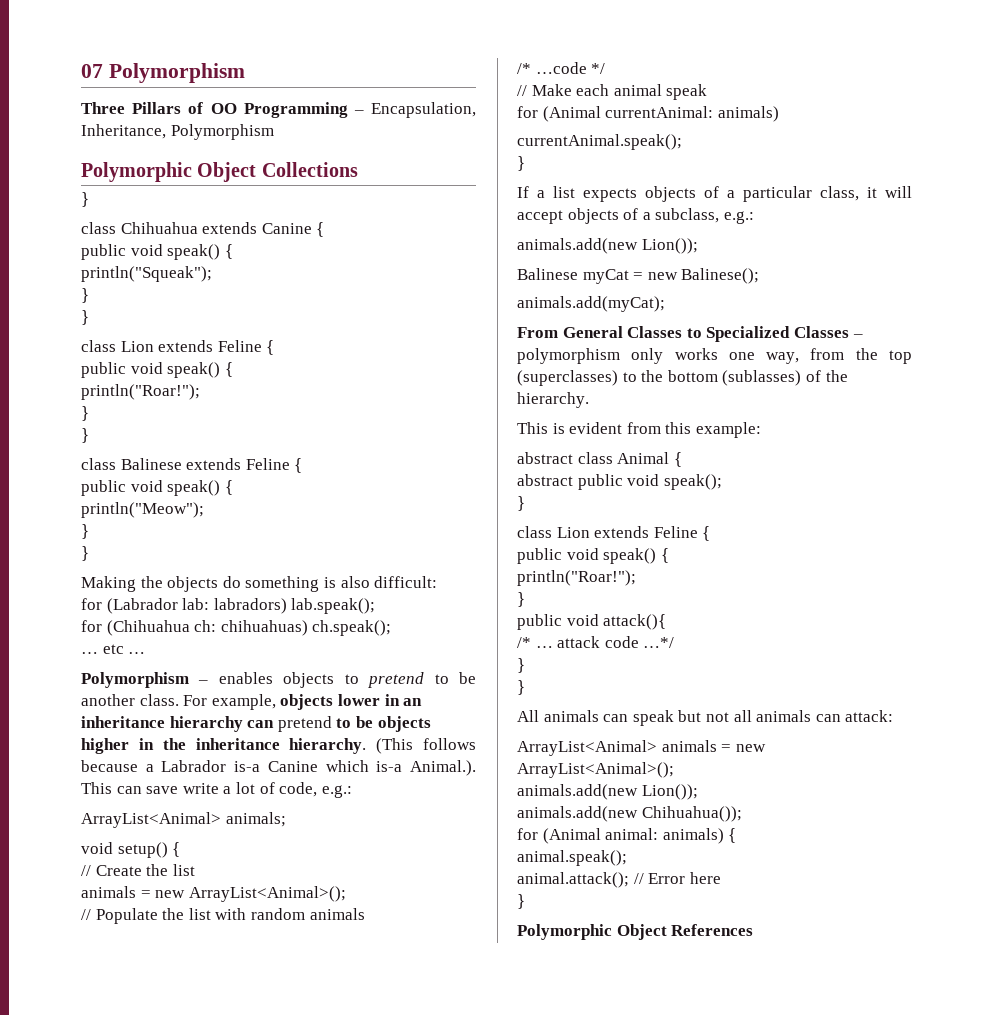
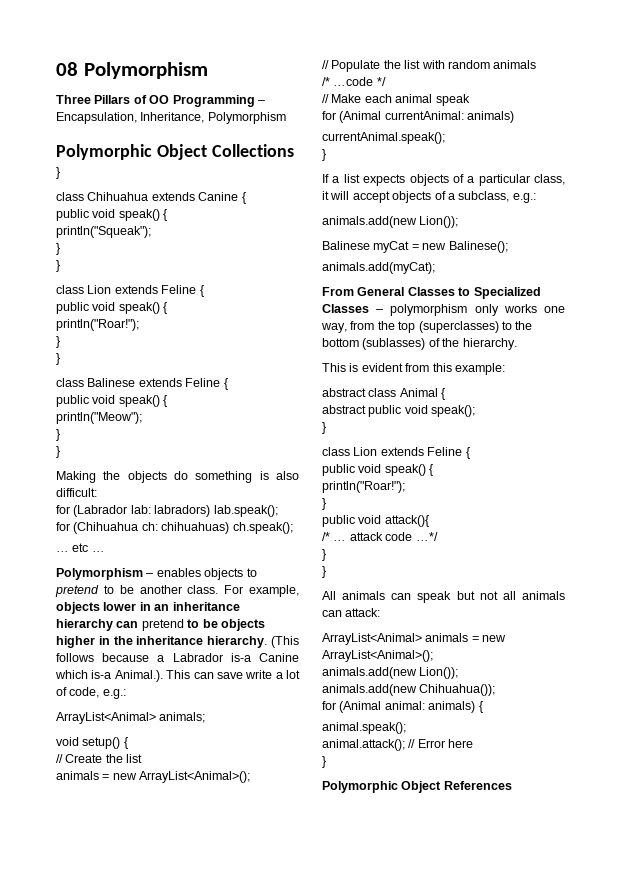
- 07 Polymorphism
+ 08 Polymorphism

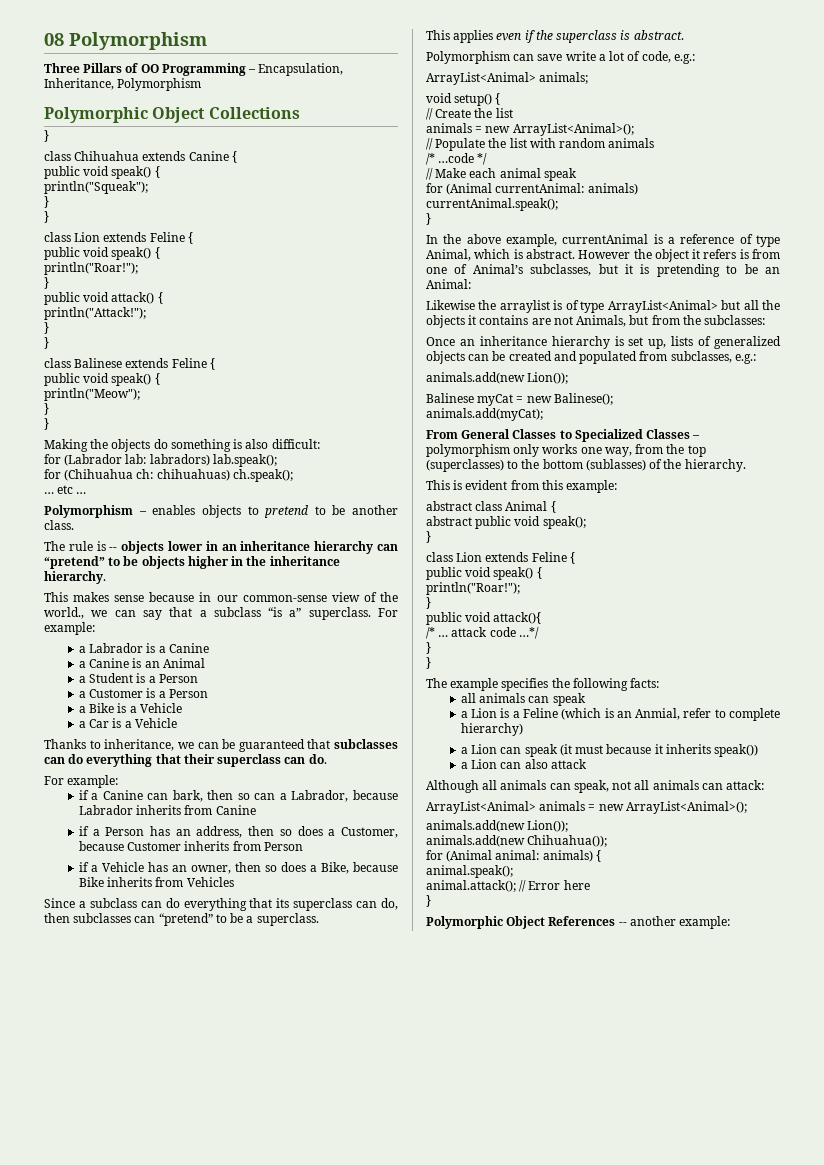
+ public void attack() {
+ println("Attack!");
+ }
- Polymorphism – enables objects to pretend to be another class. For example, objects lower in an inheritance hierarchy can pretend to be objects higher in the inheritance hierarchy. (This follows because a Labrador is-a Canine which is-a Animal.). This can save write a lot of code, e.g.:
+ Polymorphism – enables objects to pretend to be another class.
+ The rule is -- objects lower in an inheritance hierarchy can “pretend” to be objects higher in the inheritance hierarchy.
+ This makes sense because in our common-sense view of the world., we can say that a subclass “is a” superclass. For example:
+ a Labrador is a Canine
+ a Canine is an Animal
+ a Student is a Person
+ a Customer is a Person
+ a Bike is a Vehicle
+ a Car is a Vehicle
+ Thanks to inheritance, we can be guaranteed that subclasses can do everything that their superclass can do.
+ For example:
+ if a Canine can bark, then so can a Labrador, because Labrador inherits from Canine
+ if a Person has an address, then so does a Customer, because Customer inherits from Person
+ if a Vehicle has an owner, then so does a Bike, because Bike inherits from Vehicles
+ Since a subclass can do everything that its superclass can do, then subclasses can “pretend” to be a superclass.
+ This applies even if the superclass is abstract.
+ Polymorphism can save write a lot of code, e.g.:
- If a list expects objects of a particular class, it will accept objects of a subclass, e.g.:
+ In the above example, currentAnimal is a reference of type Animal, which is abstract. However the object it refers is from one of Animal’s subclasses, but it is pretending to be an Animal:
+ Likewise the arraylist is of type ArrayList<Animal> but all the objects it contains are not Animals, but from the subclasses:
+ Once an inheritance hierarchy is set up, lists of generalized objects can be created and populated from subclasses, e.g.:
- All animals can speak but not all animals can attack:
+ The example specifies the following facts:
+ all animals can speak
+ a Lion is a Feline (which is an Anmial, refer to complete hierarchy)
+ a Lion can speak (it must because it inherits speak())
+ a Lion can also attack
+ Although all animals can speak, not all animals can attack:
- Polymorphic Object References
+ Polymorphic Object References -- another example:

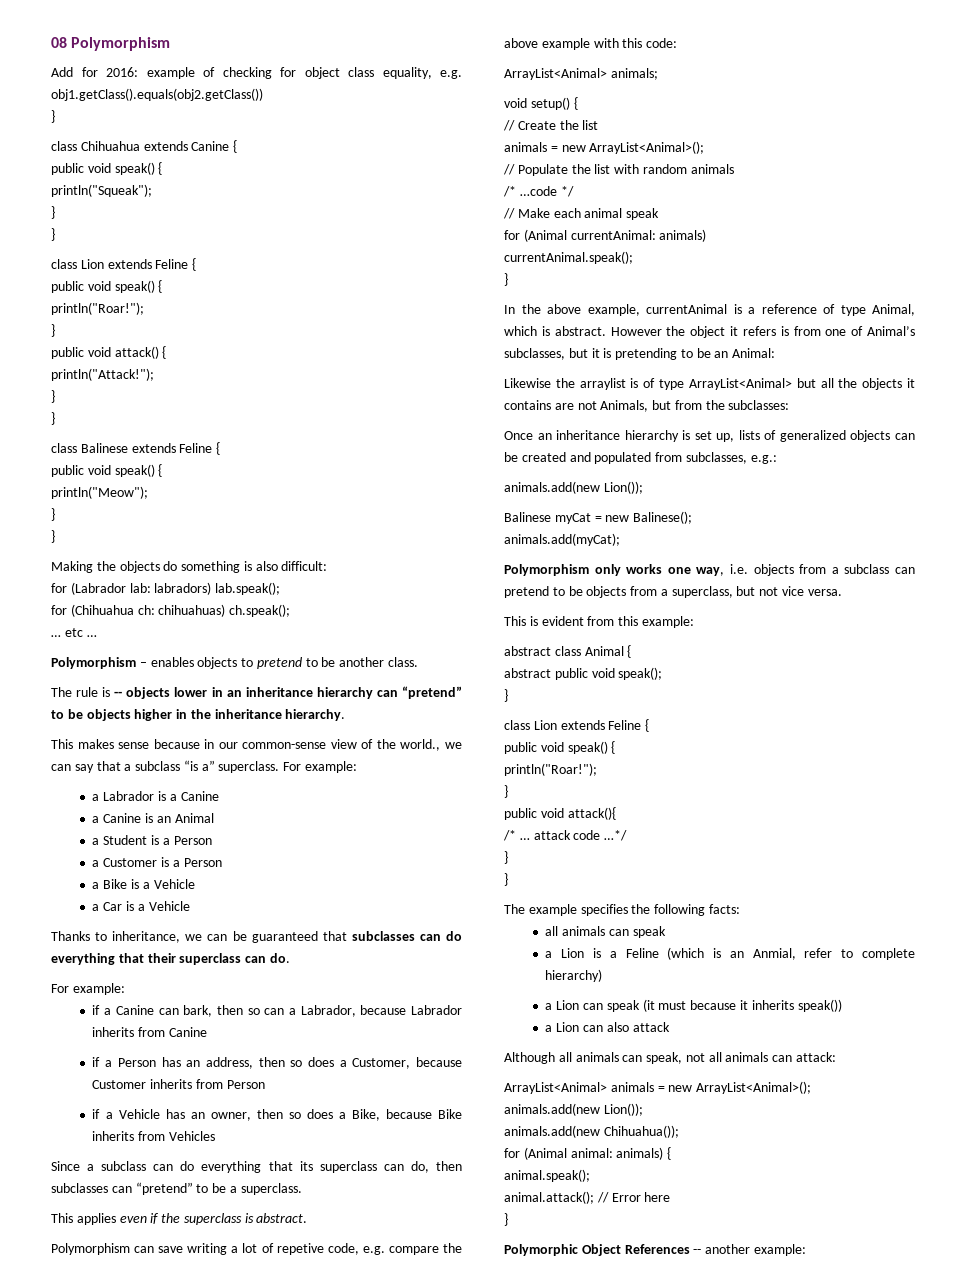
- Three Pillars of OO Programming – Encapsulation, Inheritance, Polymorphism
- Polymorphic Object Collections
+ Add for 2016: example of checking for object class equality, e.g. obj1.getClass().equals(obj2.getClass())
- Polymorphism can save write a lot of code, e.g.:
+ Polymorphism can save writing a lot of repetive code, e.g. compare the above example with this code:
- From General Classes to Specialized Classes – polymorphism only works one way, from the top (superclasses) to the bottom (sublasses) of the hierarchy.
+ Polymorphism only works one way, i.e. objects from a subclass can pretend to be objects from a superclass, but not vice versa.

